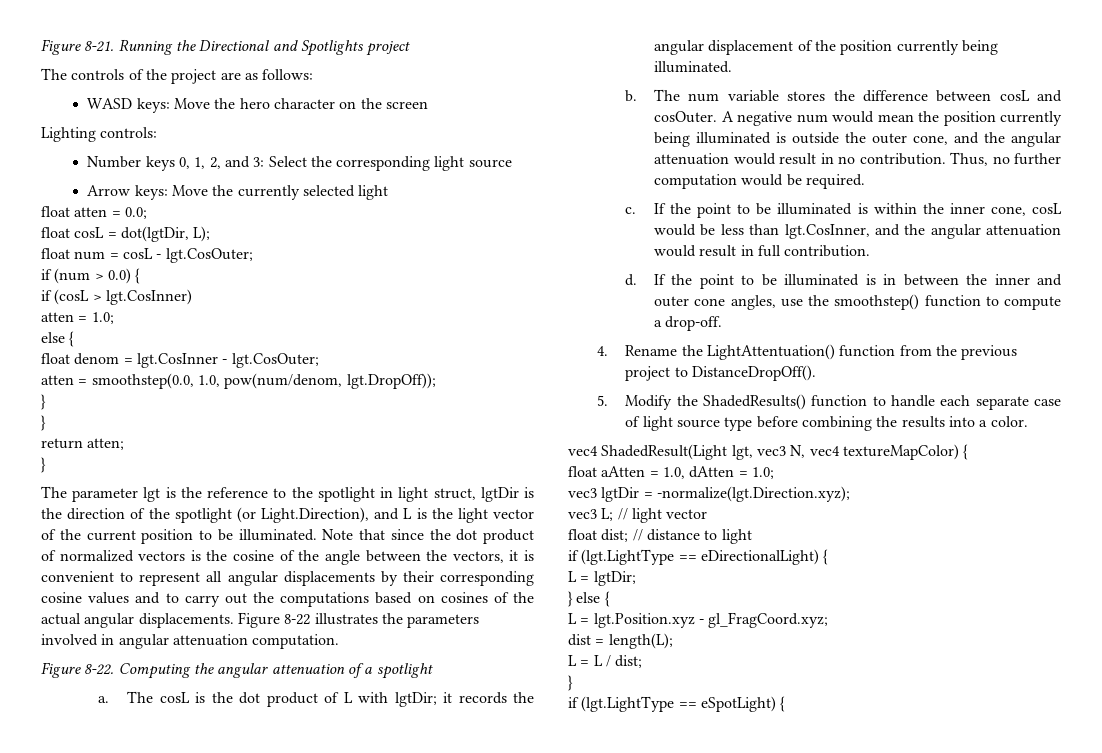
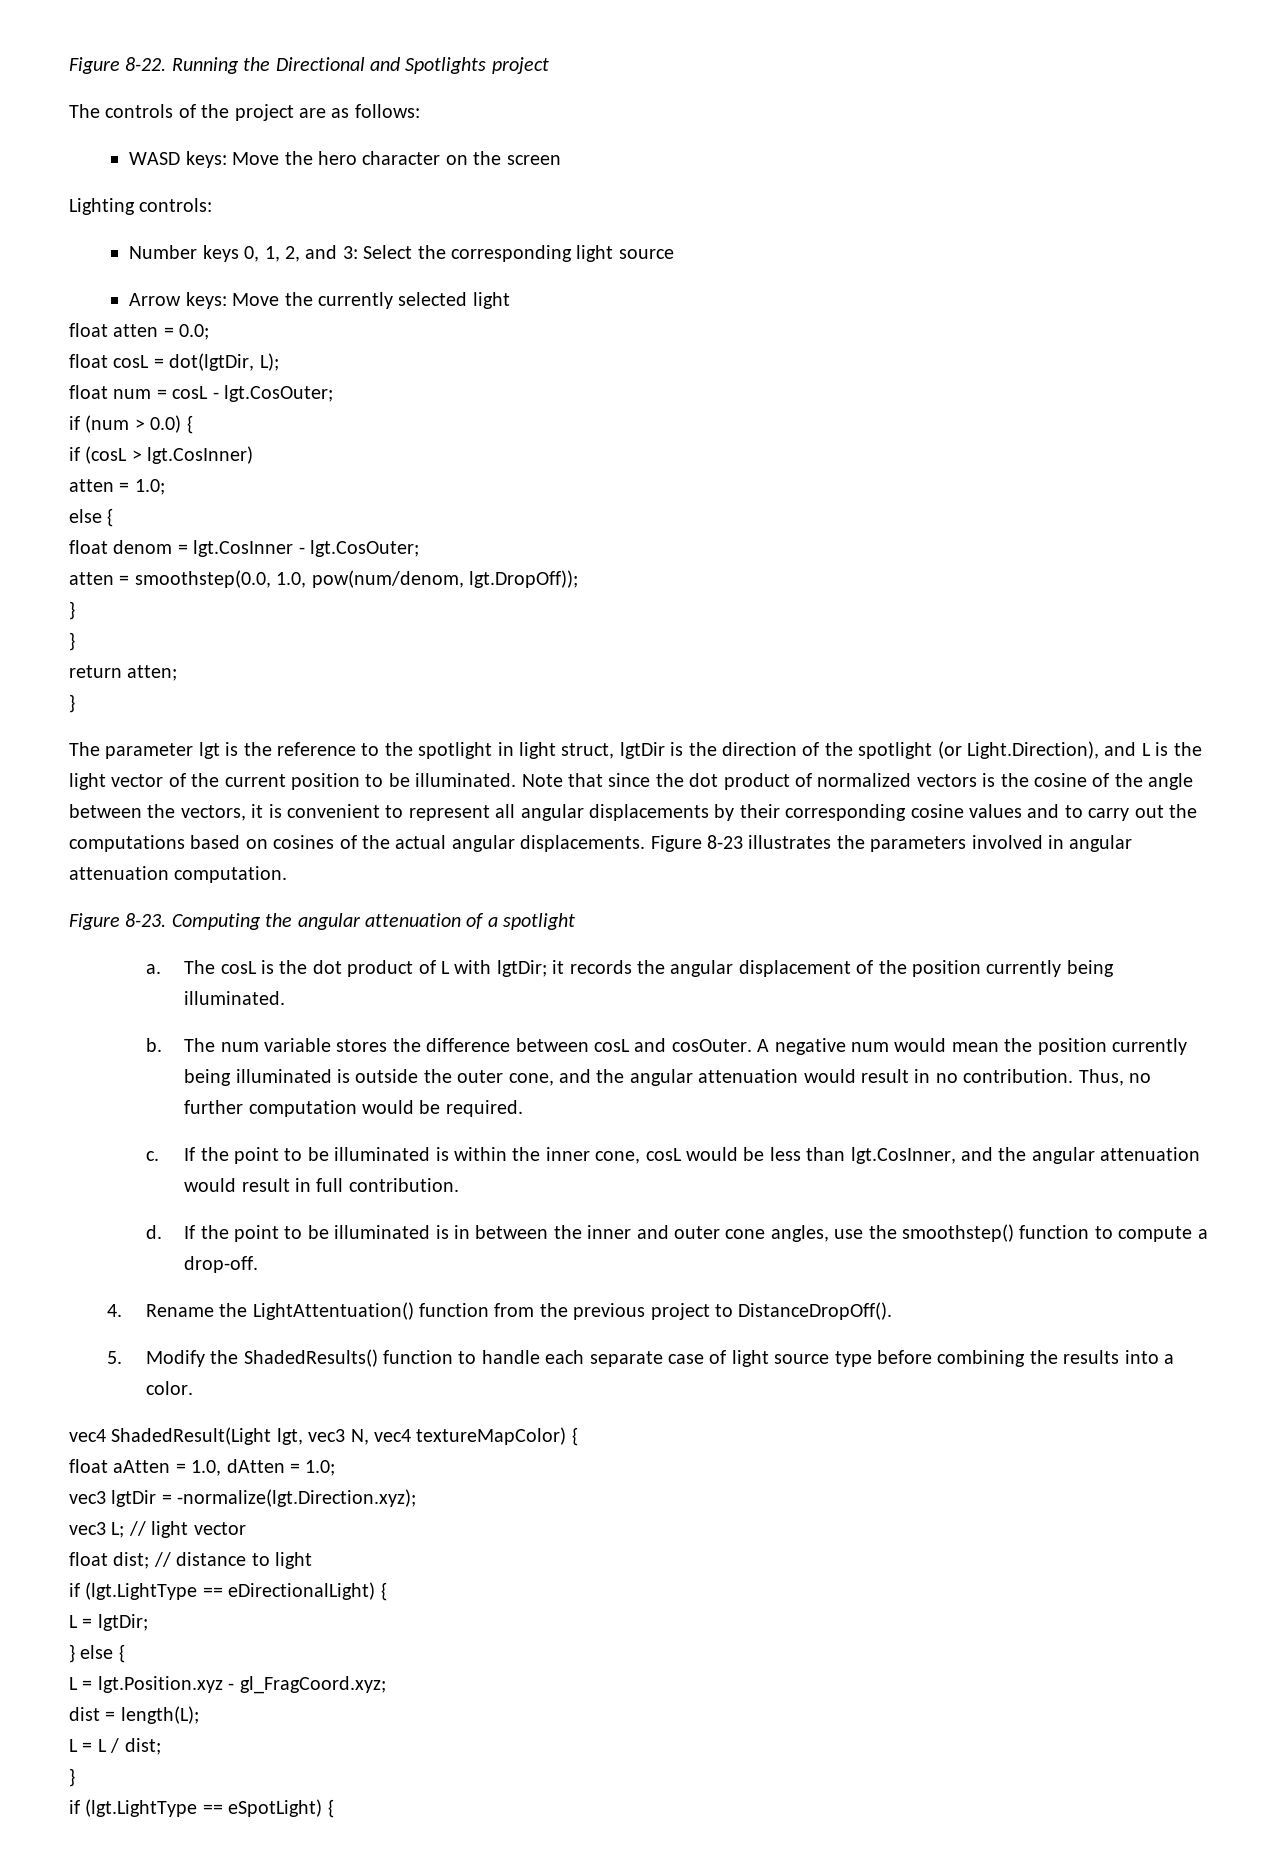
- Figure 8-21.
+ Figure 8-22.
- Figure 8-22 illustrates the parameters involved in angular attenuation computation.
+ Figure 8-23 illustrates the parameters involved in angular attenuation computation.
- Figure 8-22.
+ Figure 8-23.

